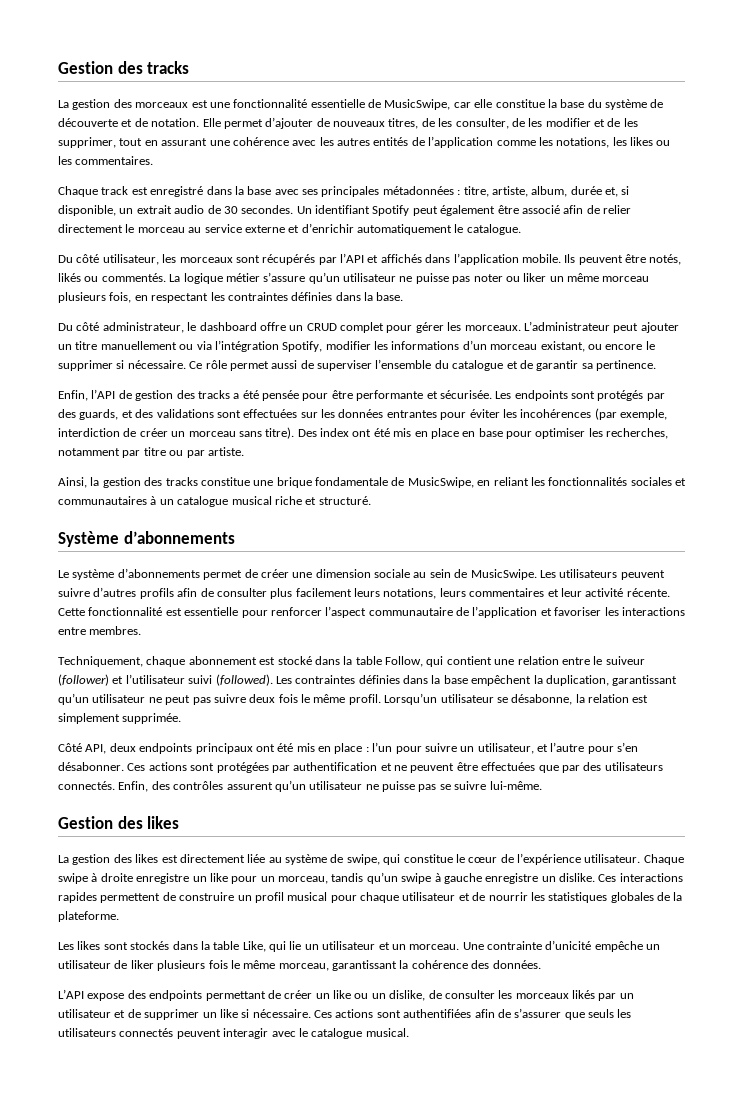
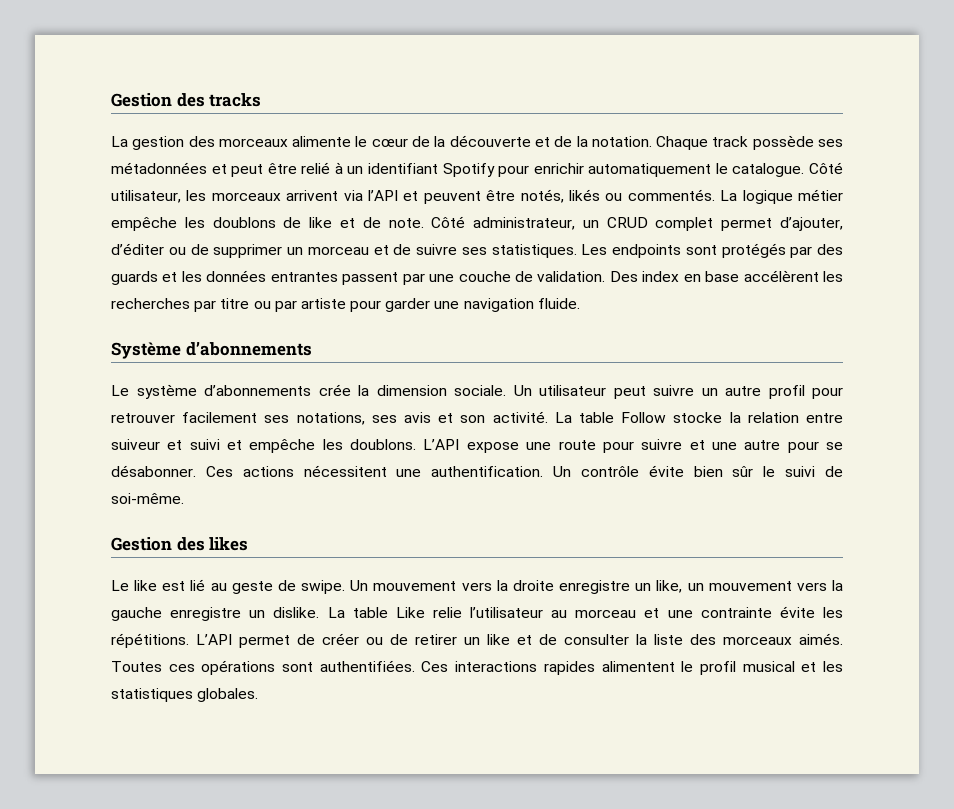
- La gestion des morceaux est une fonctionnalité essentielle de MusicSwipe, car elle constitue la base du système de découverte et de notation. Elle permet d’ajouter de nouveaux titres, de les consulter, de les modifier et de les supprimer, tout en assurant une cohérence avec les autres entités de l’application comme les notations, les likes ou les commentaires.
- Chaque track est enregistré dans la base avec ses principales métadonnées : titre, artiste, album, durée et, si disponible, un extrait audio de 30 secondes. Un identifiant Spotify peut également être associé afin de relier directement le morceau au service externe et d’enrichir automatiquement le catalogue.
- Du côté utilisateur, les morceaux sont récupérés par l’API et affichés dans l’application mobile. Ils peuvent être notés, likés ou commentés.
+ La gestion des morceaux alimente le cœur de la découverte et de la notation. Chaque track possède ses métadonnées et peut être relié à un identifiant Spotify pour enrichir automatiquement le catalogue. Côté utilisateur, les morceaux arrivent via l’API et peuvent être notés, likés ou commentés.
- La logique métier s’assure qu’un utilisateur ne puisse pas noter ou liker un même morceau plusieurs fois, en respectant les contraintes définies dans la base.
- Du côté administrateur, le dashboard offre un CRUD complet pour gérer les morceaux. L’administrateur peut ajouter un titre manuellement ou via l’intégration Spotify, modifier les informations d’un morceau existant, ou encore le supprimer si nécessaire. Ce rôle permet aussi de superviser l’ensemble du catalogue et de garantir sa pertinence.
- Enfin, l’API de gestion des tracks a été pensée pour être performante et sécurisée.
+ La logique métier empêche les doublons de like et de note. Côté administrateur, un CRUD complet permet d’ajouter, d’éditer ou de supprimer un morceau et de suivre ses statistiques.
- Les endpoints sont protégés par des guards, et des validations sont effectuées sur les données entrantes pour éviter les incohérences (par exemple, interdiction de créer un morceau sans titre). Des index ont été mis en place en base pour optimiser les recherches, notamment par titre ou par artiste.
- Ainsi, la gestion des tracks constitue une brique fondamentale de MusicSwipe, en reliant les fonctionnalités sociales et communautaires à un catalogue musical riche et structuré.
+ Les endpoints sont protégés par des guards et les données entrantes passent par une couche de validation. Des index en base accélèrent les recherches par titre ou par artiste pour garder une navigation fluide.
- Le système d’abonnements permet de créer une dimension sociale au sein de MusicSwipe. Les utilisateurs peuvent suivre d’autres profils afin de consulter plus facilement leurs notations, leurs commentaires et leur activité récente. Cette fonctionnalité est essentielle pour renforcer l’aspect communautaire de l’application et favoriser les interactions entre membres.
- Techniquement, chaque abonnement est stocké dans la table Follow, qui contient une relation entre le suiveur (follower) et l’utilisateur suivi (followed). Les contraintes définies dans la base empêchent la duplication, garantissant qu’un utilisateur ne peut pas suivre deux fois le même profil. Lorsqu’un utilisateur se désabonne, la relation est simplement supprimée.
- Côté API, deux endpoints principaux ont été mis en place : l’un pour suivre un utilisateur, et l’autre pour s’en désabonner. Ces actions sont protégées par authentification et ne peuvent être effectuées que par des utilisateurs connectés. Enfin, des contrôles assurent qu’un utilisateur ne puisse pas se suivre lui-même.
+ Le système d’abonnements crée la dimension sociale. Un utilisateur peut suivre un autre profil pour retrouver facilement ses notations, ses avis et son activité. La table Follow stocke la relation entre suiveur et suivi et empêche les doublons. L’API expose une route pour suivre et une autre pour se désabonner. Ces actions nécessitent une authentification. Un contrôle évite bien sûr le suivi de soi-même.
  Gestion des likes
- La gestion des likes est directement liée au système de swipe, qui constitue le cœur de l’expérience utilisateur. Chaque swipe à droite enregistre un like pour un morceau, tandis qu’un swipe à gauche enregistre un dislike. Ces interactions rapides permettent de construire un profil musical pour chaque utilisateur et de nourrir les statistiques globales de la plateforme.
- Les likes sont stockés dans la table Like, qui lie un utilisateur et un morceau. Une contrainte d’unicité empêche un utilisateur de liker plusieurs fois le même morceau, garantissant la cohérence des données.
- L’API expose des endpoints permettant de créer un like ou un dislike, de consulter les morceaux likés par un utilisateur et de supprimer un like si nécessaire. Ces actions sont authentifiées afin de s’assurer que seuls les utilisateurs connectés peuvent interagir avec le catalogue musical.
+ Le like est lié au geste de swipe. Un mouvement vers la droite enregistre un like, un mouvement vers la gauche enregistre un dislike. La table Like relie l’utilisateur au morceau et une contrainte évite les répétitions. L’API permet de créer ou de retirer un like et de consulter la liste des morceaux aimés. Toutes ces opérations sont authentifiées. Ces interactions rapides alimentent le profil musical et les statistiques globales.

